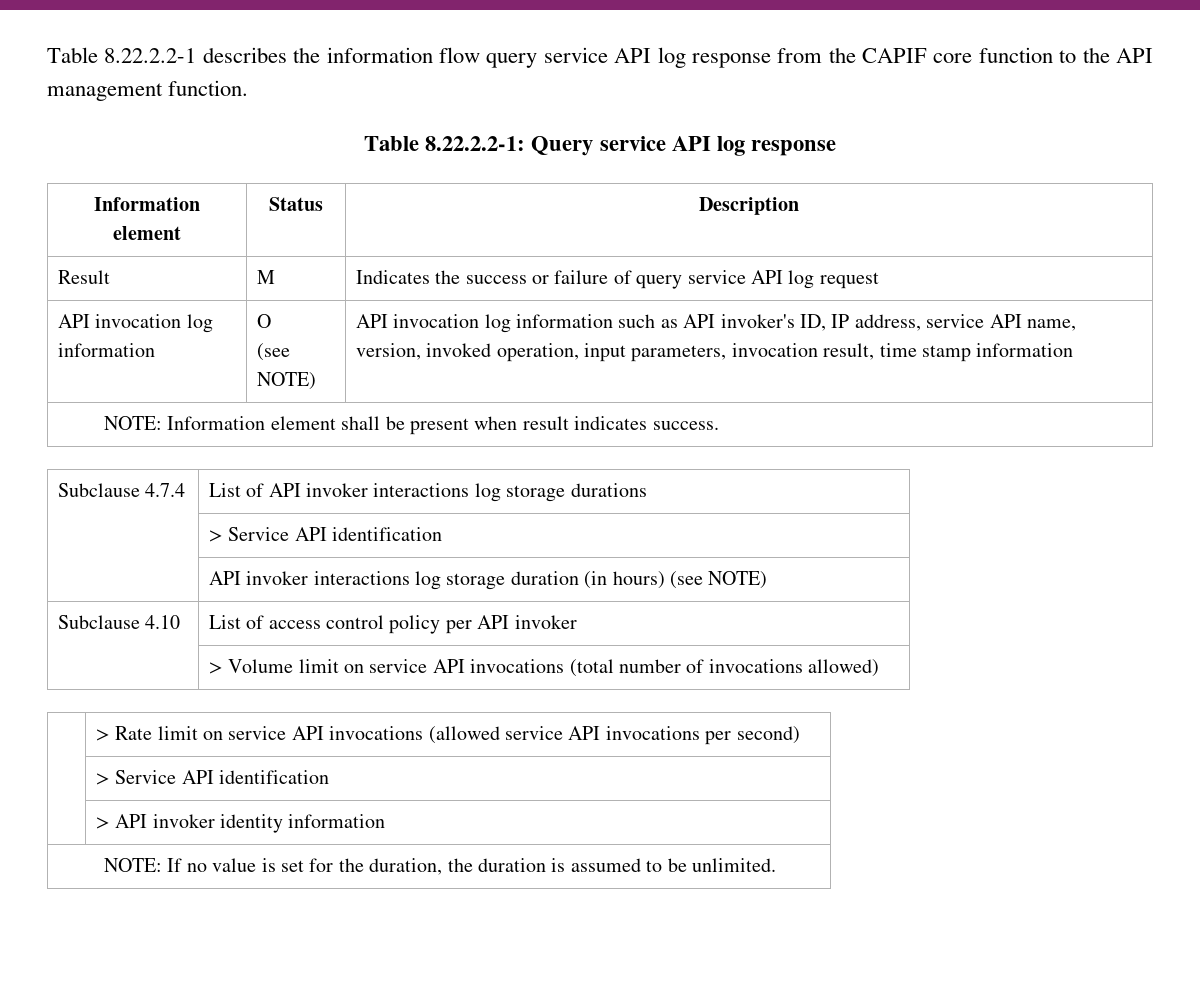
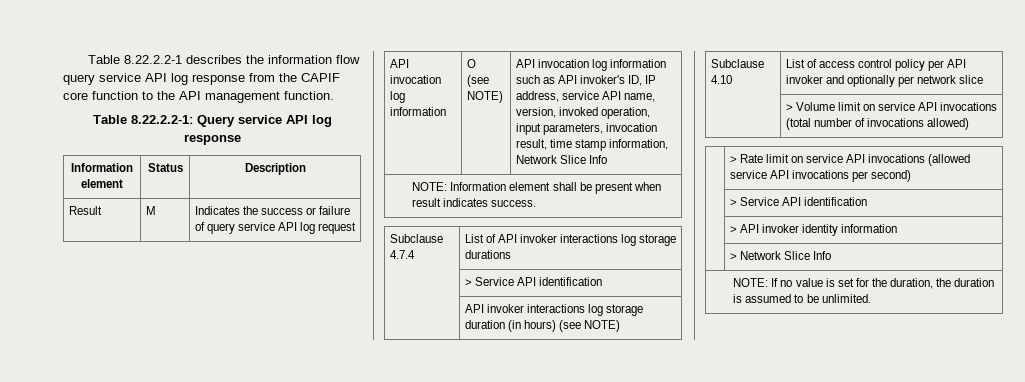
  API invocation log information | O
- (see NOTE) | API invocation log information such as API invoker's ID, IP address, service API name, version, invoked operation, input parameters, invocation result, time stamp information
+ (see NOTE) | API invocation log information such as API invoker's ID, IP address, service API name, version, invoked operation, input parameters, invocation result, time stamp information, Network Slice Info
- Subclause 4.10 | List of access control policy per API invoker
+ Subclause 4.10 | List of access control policy per API invoker and optionally per network slice
+ | > Network Slice Info

